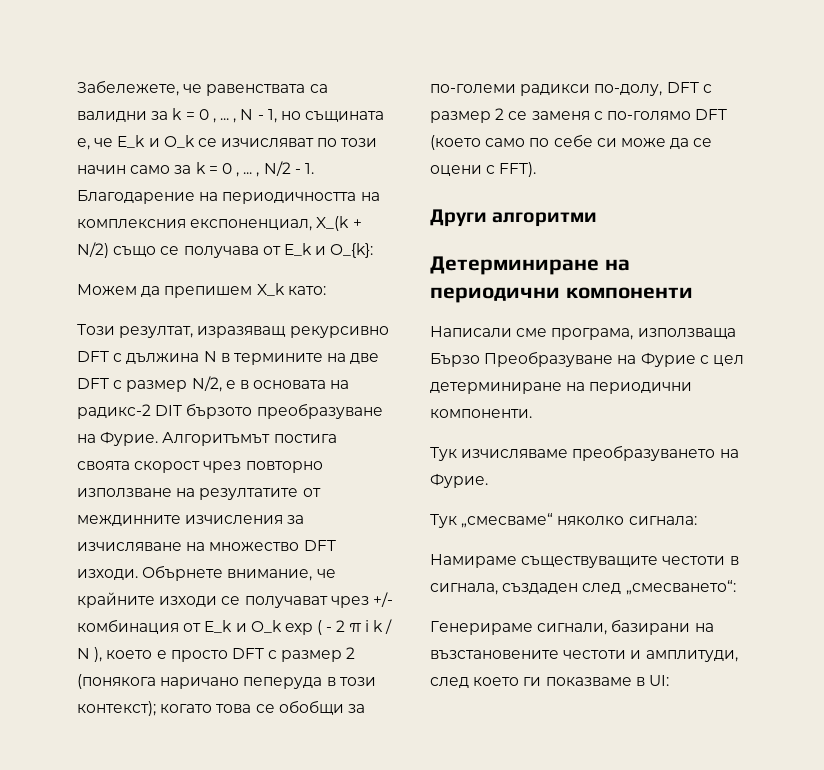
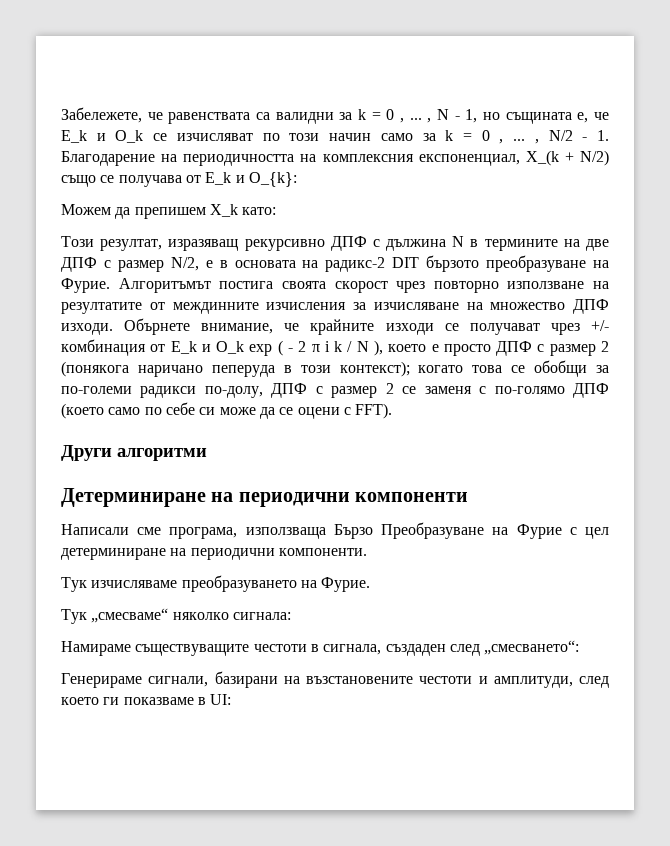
- Този резултат, изразяващ рекурсивно DFT с дължина N в термините на две DFT с размер N/2, е в основата на радикс-2 DIT бързото преобразуване на Фурие.
+ Този резултат, изразяващ рекурсивно ДПФ с дължина N в термините на две ДПФ с размер N/2, е в основата на радикс-2 DIT бързото преобразуване на Фурие.
- Алгоритъмът постига своята скорост чрез повторно използване на резултатите от междинните изчисления за изчисляване на множество DFT изходи.
+ Алгоритъмът постига своята скорост чрез повторно използване на резултатите от междинните изчисления за изчисляване на множество ДПФ изходи.
- Обърнете внимание, че крайните изходи се получават чрез +/- комбинация от E_k и O_k exp ( - 2 π i k / N ), което е просто DFT с размер 2 (понякога наричано пеперуда в този контекст);
+ Обърнете внимание, че крайните изходи се получават чрез +/- комбинация от E_k и O_k exp ( - 2 π i k / N ), което е просто ДПФ с размер 2 (понякога наричано пеперуда в този контекст);
- когато това се обобщи за по-големи радикси по-долу, DFT с размер 2 се заменя с по-голямо DFT (което само по себе си може да се оцени с FFT).
+ когато това се обобщи за по-големи радикси по-долу, ДПФ с размер 2 се заменя с по-голямо ДПФ (което само по себе си може да се оцени с FFT).

